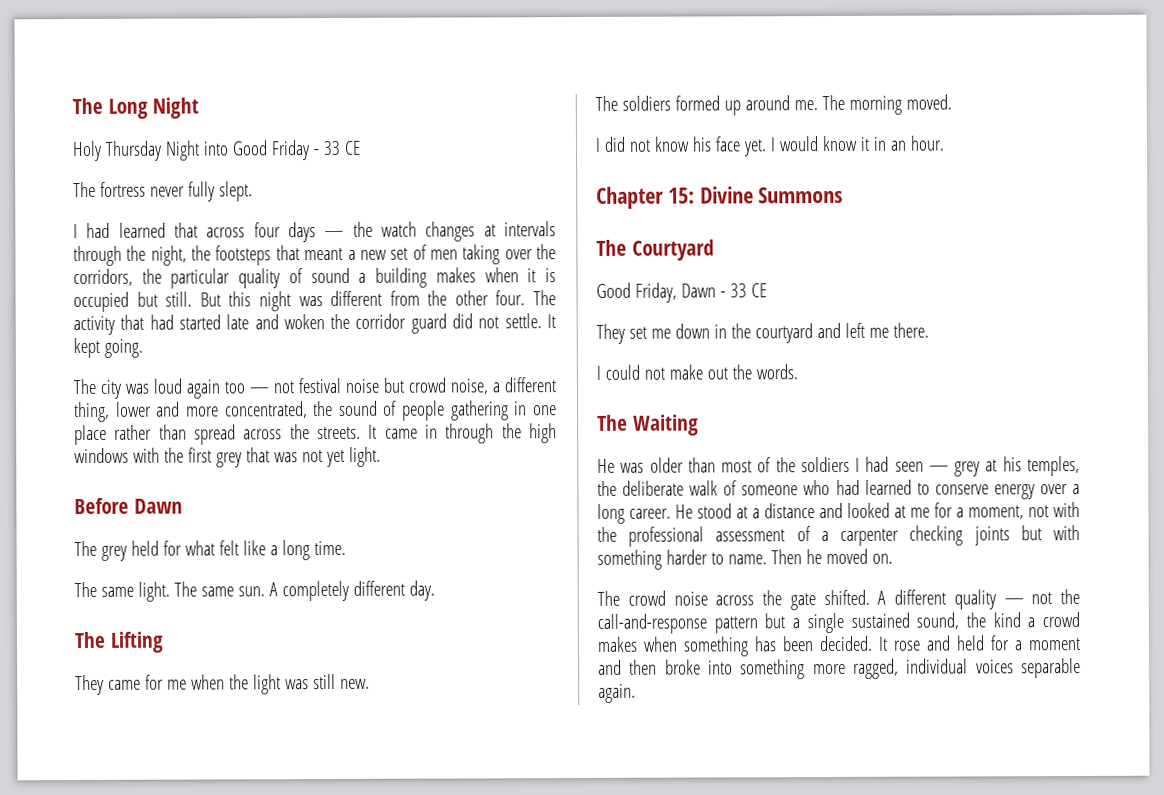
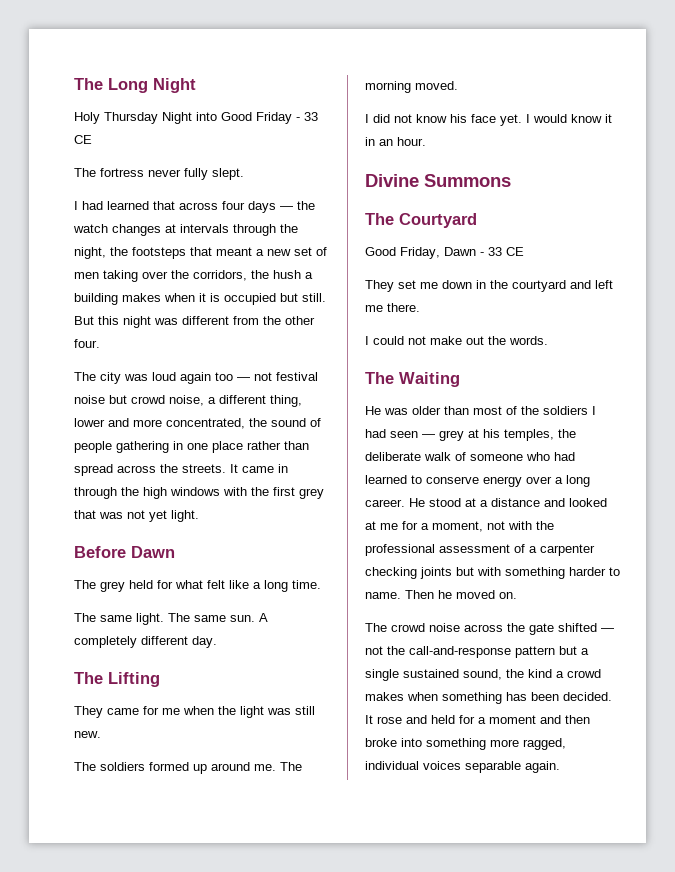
- I had learned that across four days — the watch changes at intervals through the night, the footsteps that meant a new set of men taking over the corridors, the particular quality of sound a building makes when it is occupied but still.
+ I had learned that across four days — the watch changes at intervals through the night, the footsteps that meant a new set of men taking over the corridors, the hush a building makes when it is occupied but still.
- The activity that had started late and woken the corridor guard did not settle. It kept going.
- Chapter 15: Divine Summons
+ Divine Summons
- The crowd noise across the gate shifted. A different quality — not the call-and-response pattern but a single sustained sound, the kind a crowd makes when something has been decided.
+ The crowd noise across the gate shifted — not the call-and-response pattern but a single sustained sound, the kind a crowd makes when something has been decided.

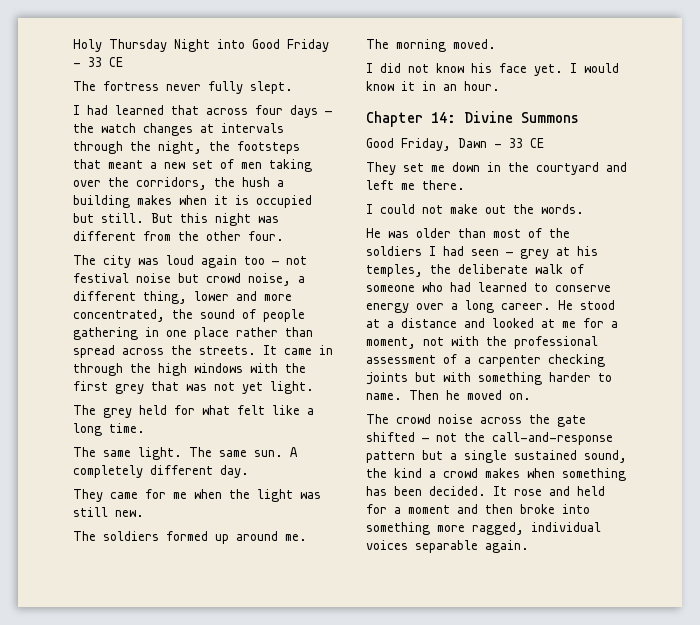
- The Long Night
- Before Dawn
- The Lifting
- Divine Summons
+ Chapter 14: Divine Summons
- The Courtyard
- The Waiting

